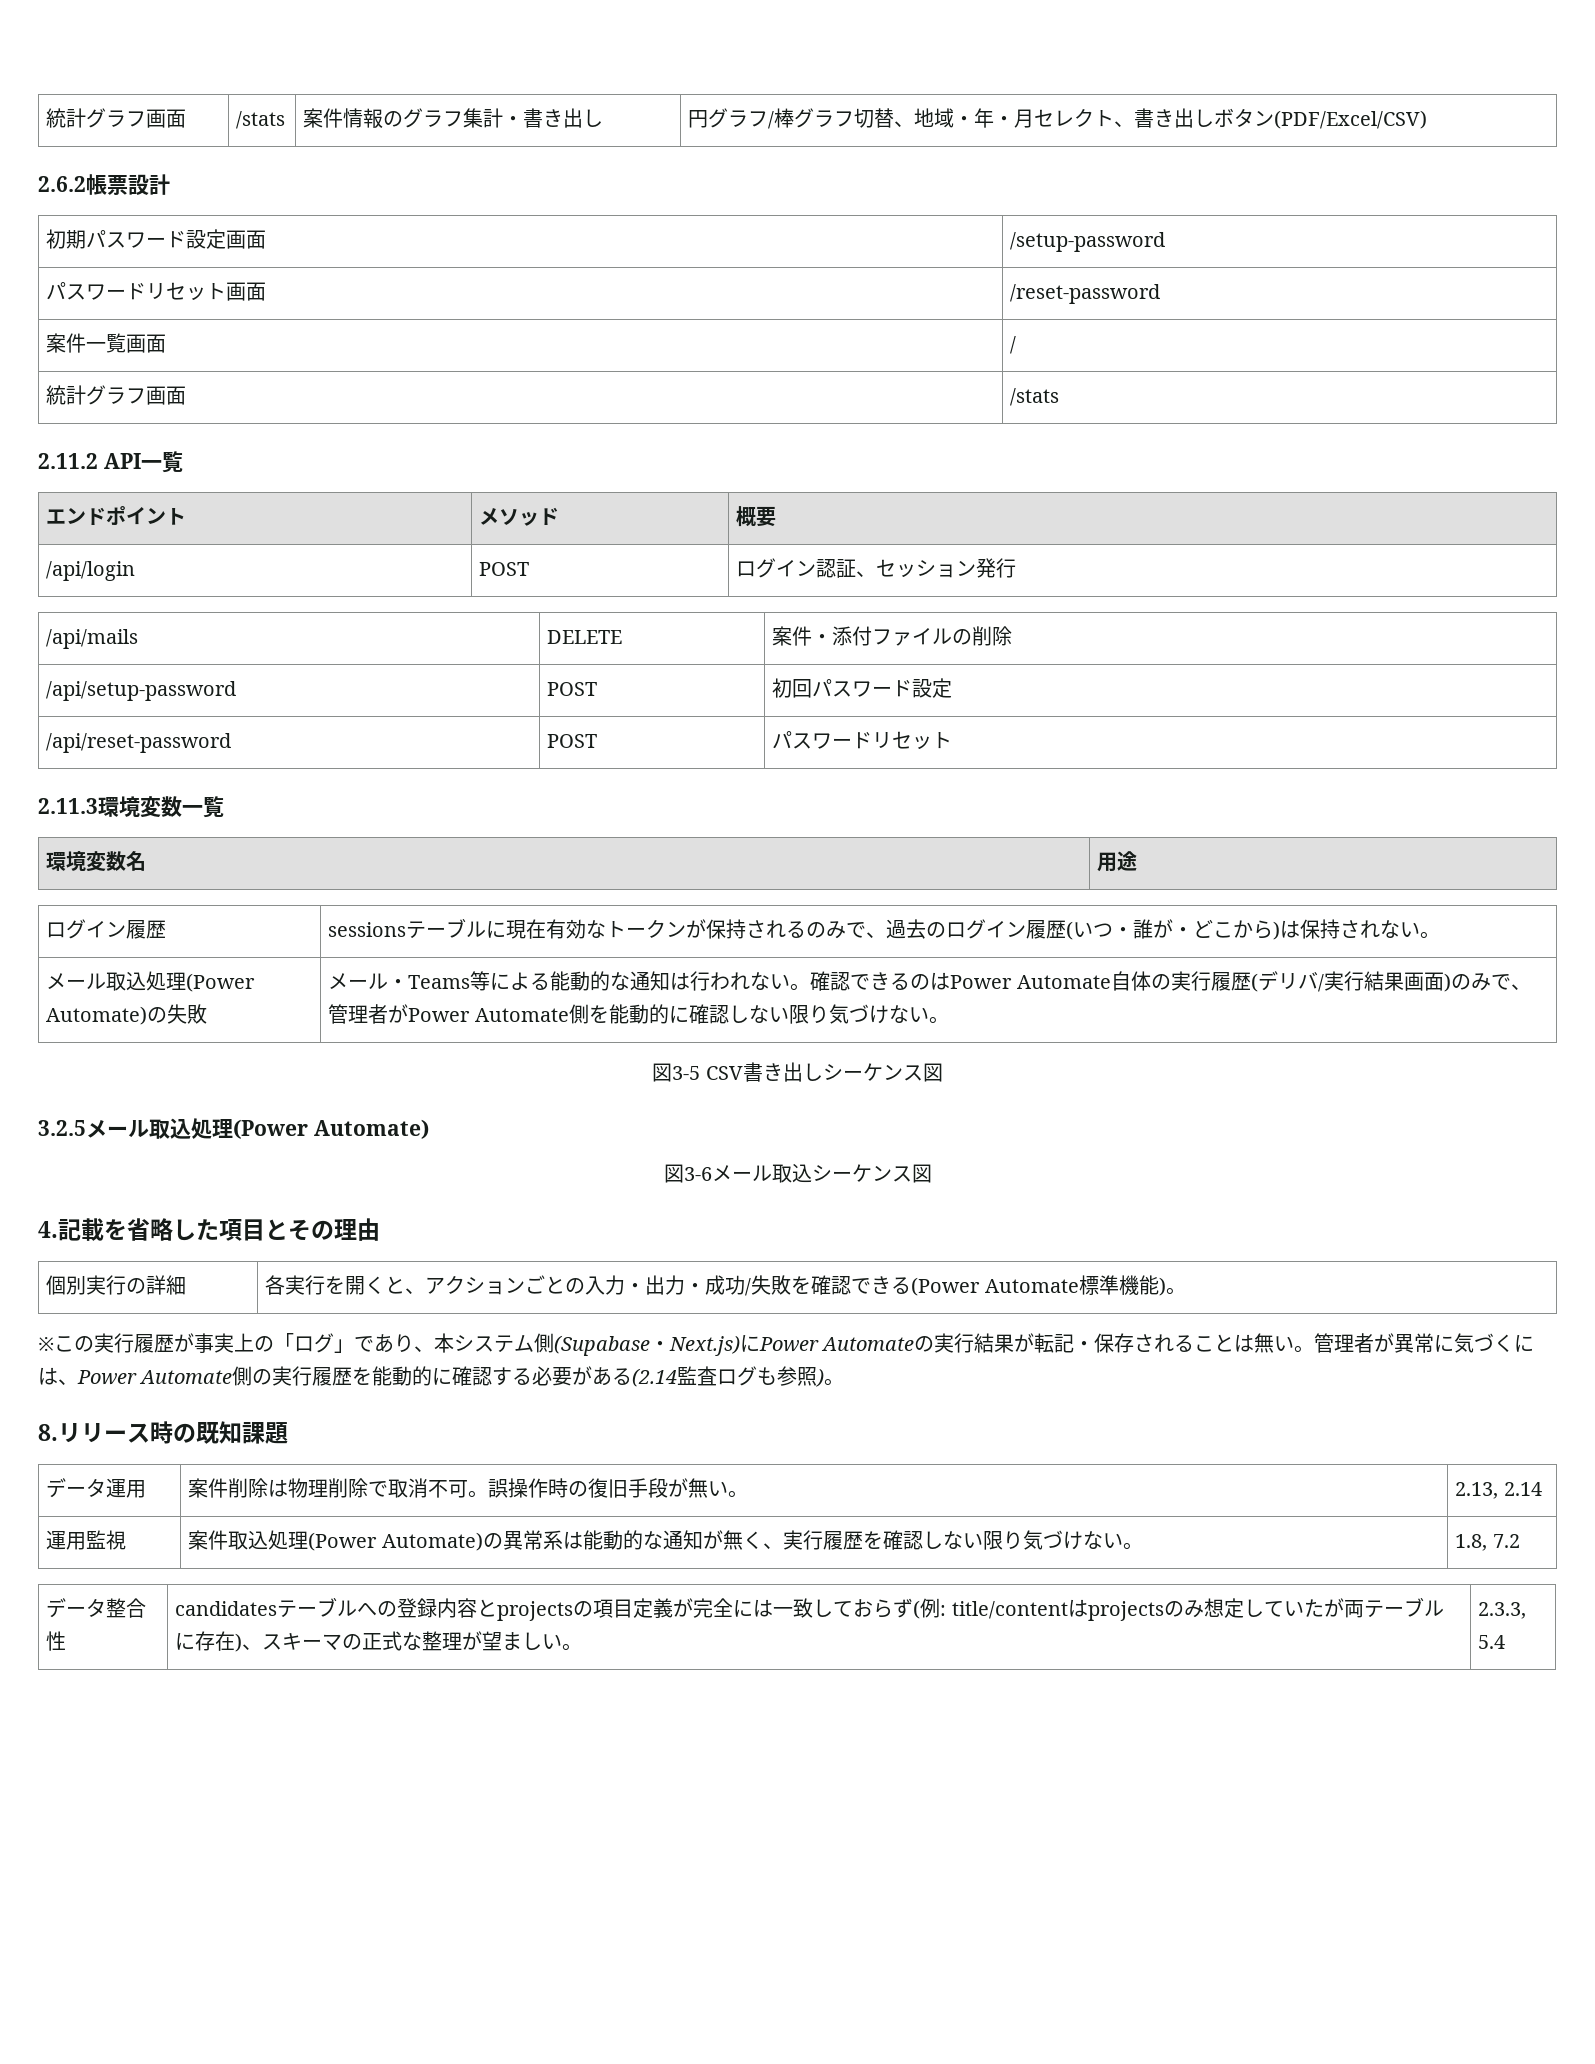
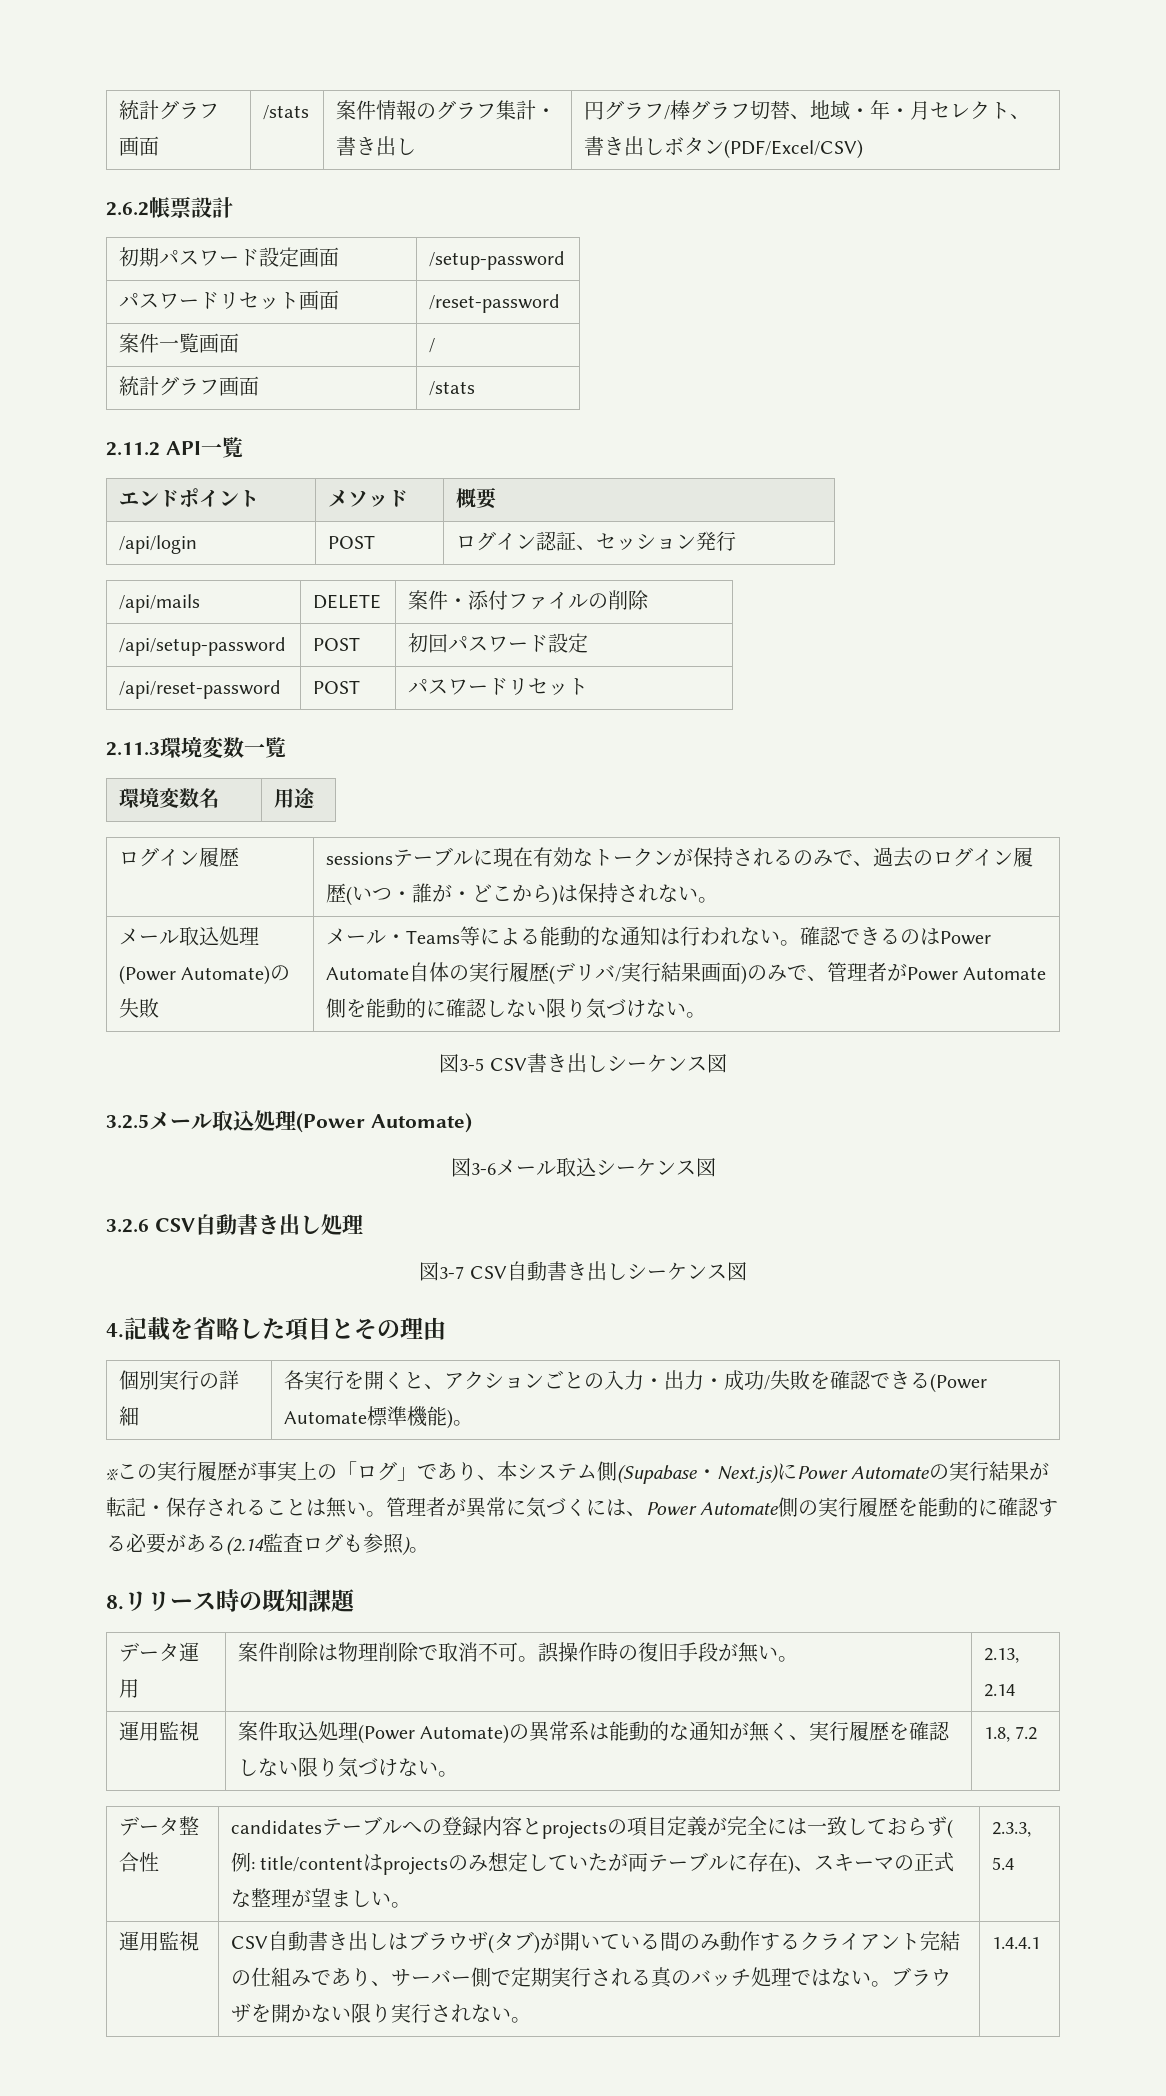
+ 3.2.6 CSV自動書き出し処理
+ 図3-7 CSV自動書き出しシーケンス図
+ 運用監視 | CSV自動書き出しはブラウザ(タブ)が開いている間のみ動作するクライアント完結の仕組みであり、サーバー側で定期実行される真のバッチ処理ではない。ブラウザを開かない限り実行されない。 | 1.4.4.1

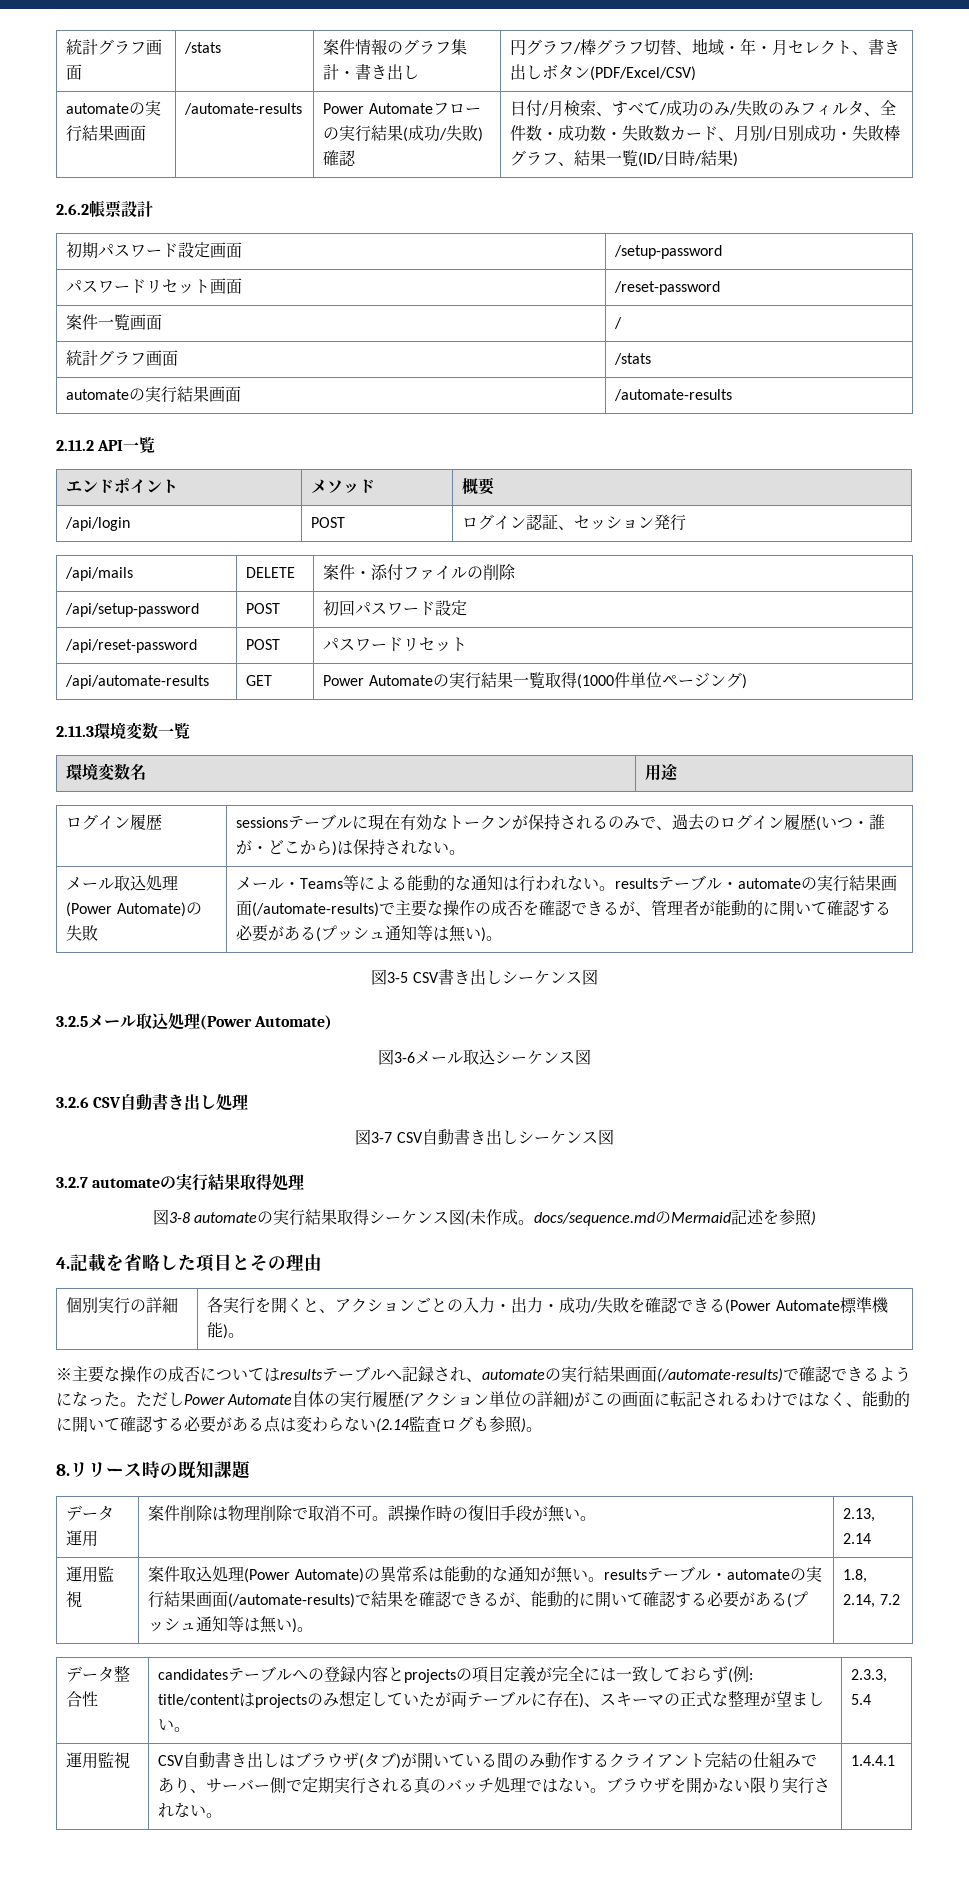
+ automateの実行結果画面 | /automate-results | Power Automateフローの実行結果(成功/失敗)確認 | 日付/月検索、すべて/成功のみ/失敗のみフィルタ、全件数・成功数・失敗数カード、月別/日別成功・失敗棒グラフ、結果一覧(ID/日時/結果)
  案件一覧画面 | /
  統計グラフ画面 | /stats
+ automateの実行結果画面 | /automate-results
+ /api/automate-results | GET | Power Automateの実行結果一覧取得(1000件単位ページング)
- メール・Teams等による能動的な通知は行われない。確認できるのはPower Automate自体の実行履歴(デリバ/実行結果画面)のみで、管理者がPower Automate側を能動的に確認しない限り気づけない。
+ メール・Teams等による能動的な通知は行われない。resultsテーブル・automateの実行結果画面(/automate-results)で主要な操作の成否を確認できるが、管理者が能動的に開いて確認する必要がある(プッシュ通知等は無い)。
+ 3.2.7 automateの実行結果取得処理
+ 図3-8 automateの実行結果取得シーケンス図(未作成。docs/sequence.mdのMermaid記述を参照)
- ※この実行履歴が事実上の「ログ」であり、本システム側(Supabase・Next.js)にPower Automateの実行結果が転記・保存されることは無い。管理者が異常に気づくには、Power Automate側の実行履歴を能動的に確認する必要がある(2.14監査ログも参照)。
+ ※主要な操作の成否についてはresultsテーブルへ記録され、automateの実行結果画面(/automate-results)で確認できるようになった。ただしPower Automate自体の実行履歴(アクション単位の詳細)がこの画面に転記されるわけではなく、能動的に開いて確認する必要がある点は変わらない(2.14監査ログも参照)。
- 案件取込処理(Power Automate)の異常系は能動的な通知が無く、実行履歴を確認しない限り気づけない。
+ 案件取込処理(Power Automate)の異常系は能動的な通知が無い。resultsテーブル・automateの実行結果画面(/automate-results)で結果を確認できるが、能動的に開いて確認する必要がある(プッシュ通知等は無い)。
- 1.8, 7.2
+ 1.8, 2.14, 7.2

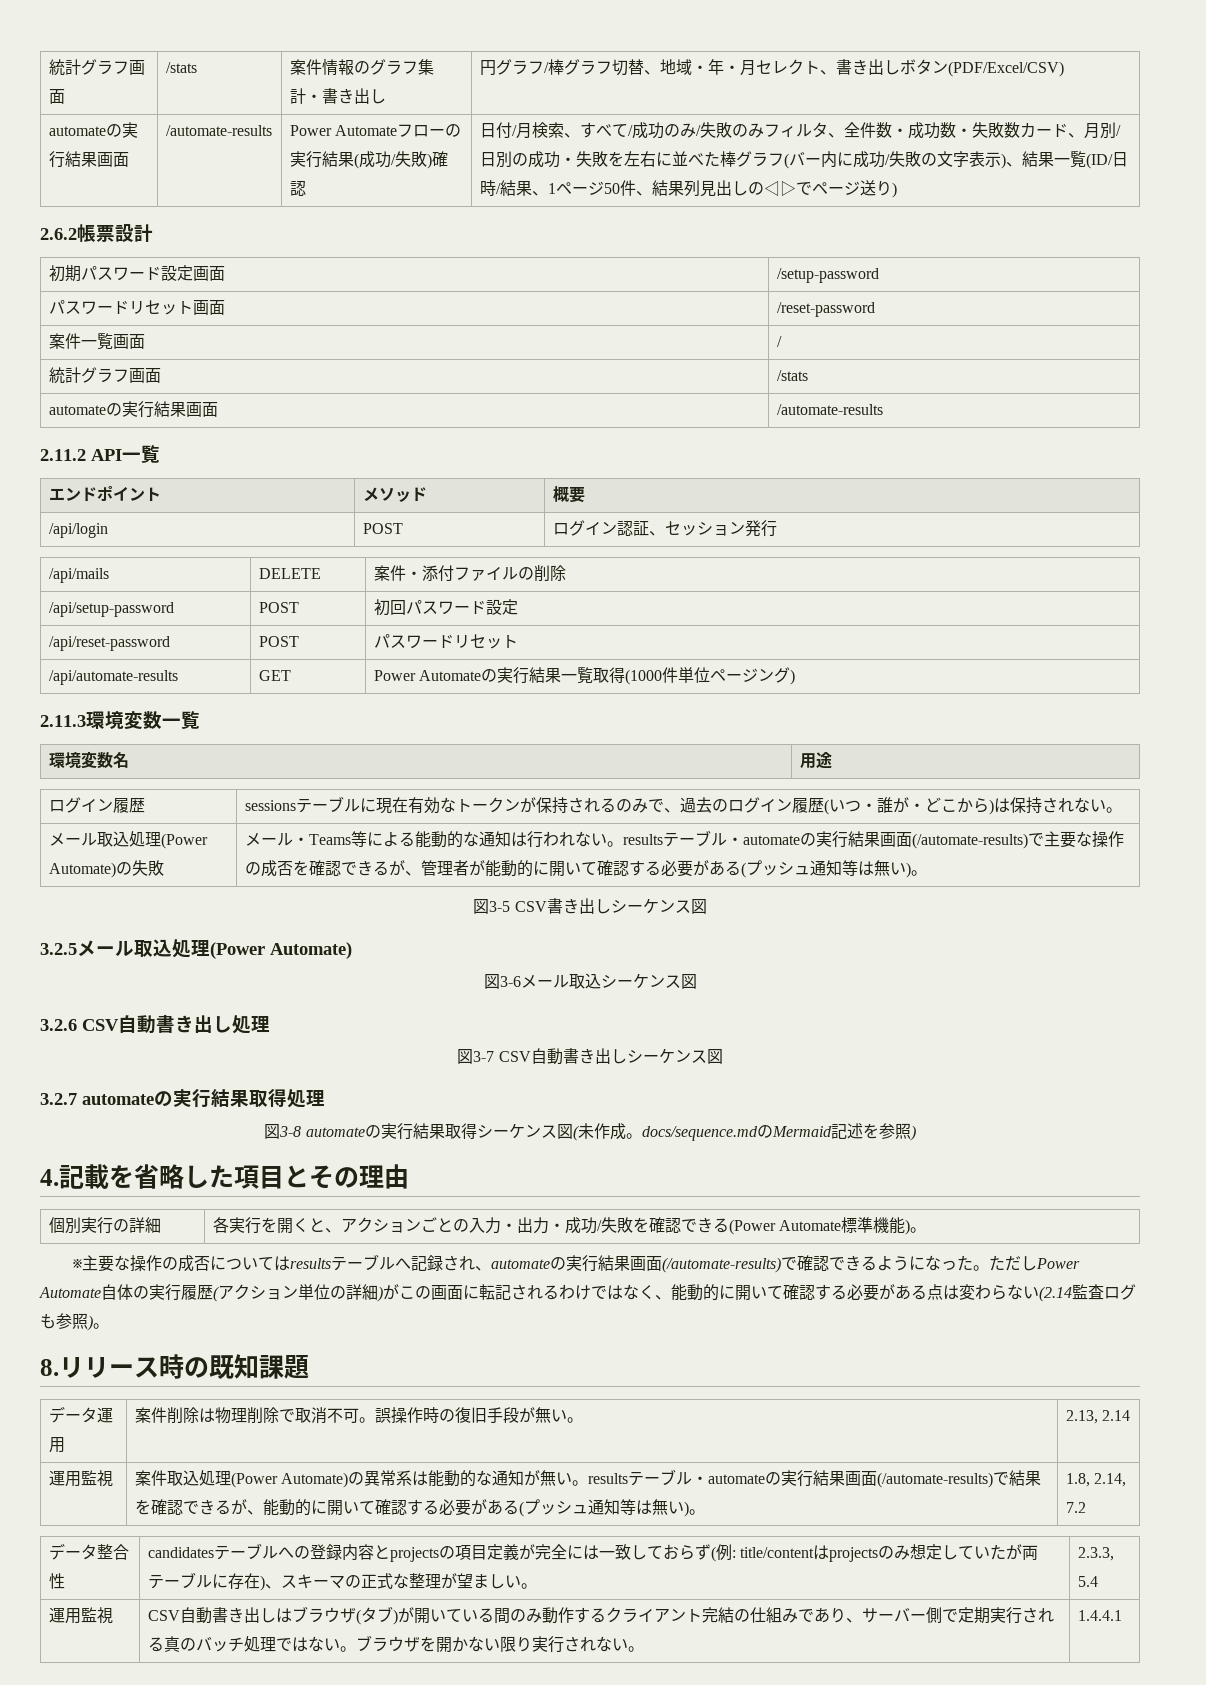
- 日付/月検索、すべて/成功のみ/失敗のみフィルタ、全件数・成功数・失敗数カード、月別/日別成功・失敗棒グラフ、結果一覧(ID/日時/結果)
+ 日付/月検索、すべて/成功のみ/失敗のみフィルタ、全件数・成功数・失敗数カード、月別/日別の成功・失敗を左右に並べた棒グラフ(バー内に成功/失敗の文字表示)、結果一覧(ID/日時/結果、1ページ50件、結果列見出しの◁▷でページ送り)

